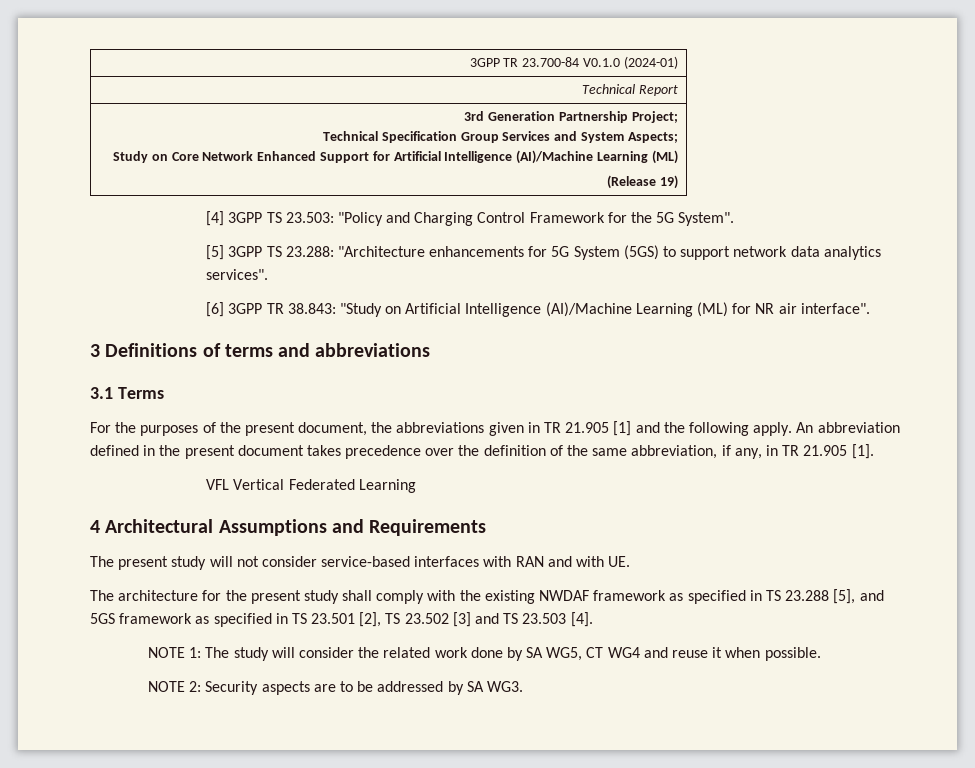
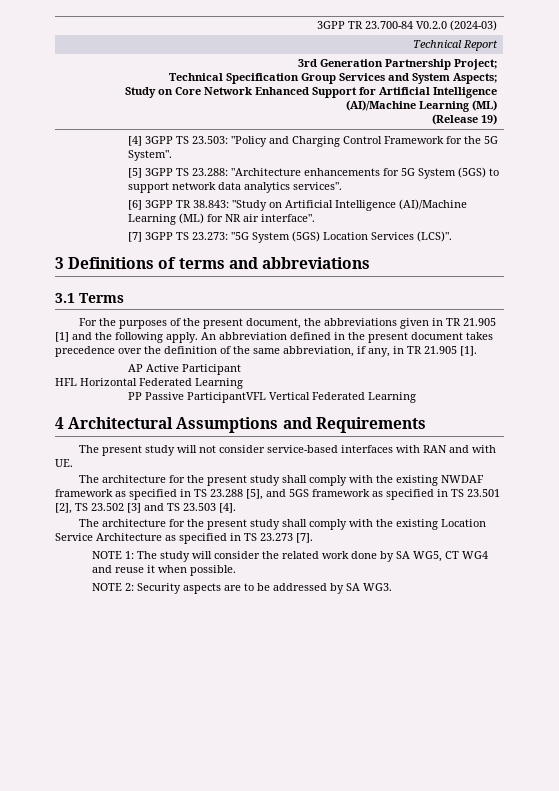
- 3GPP TR 23.700-84 V0.1.0 (2024-01)
+ 3GPP TR 23.700-84 V0.2.0 (2024-03)
+ [7] 3GPP TS 23.273: "5G System (5GS) Location Services (LCS)".
- VFL Vertical Federated Learning
+ AP Active Participant
+ HFL Horizontal Federated Learning
+ PP Passive ParticipantVFL Vertical Federated Learning
+ The architecture for the present study shall comply with the existing Location Service Architecture as specified in TS 23.273 [7].

